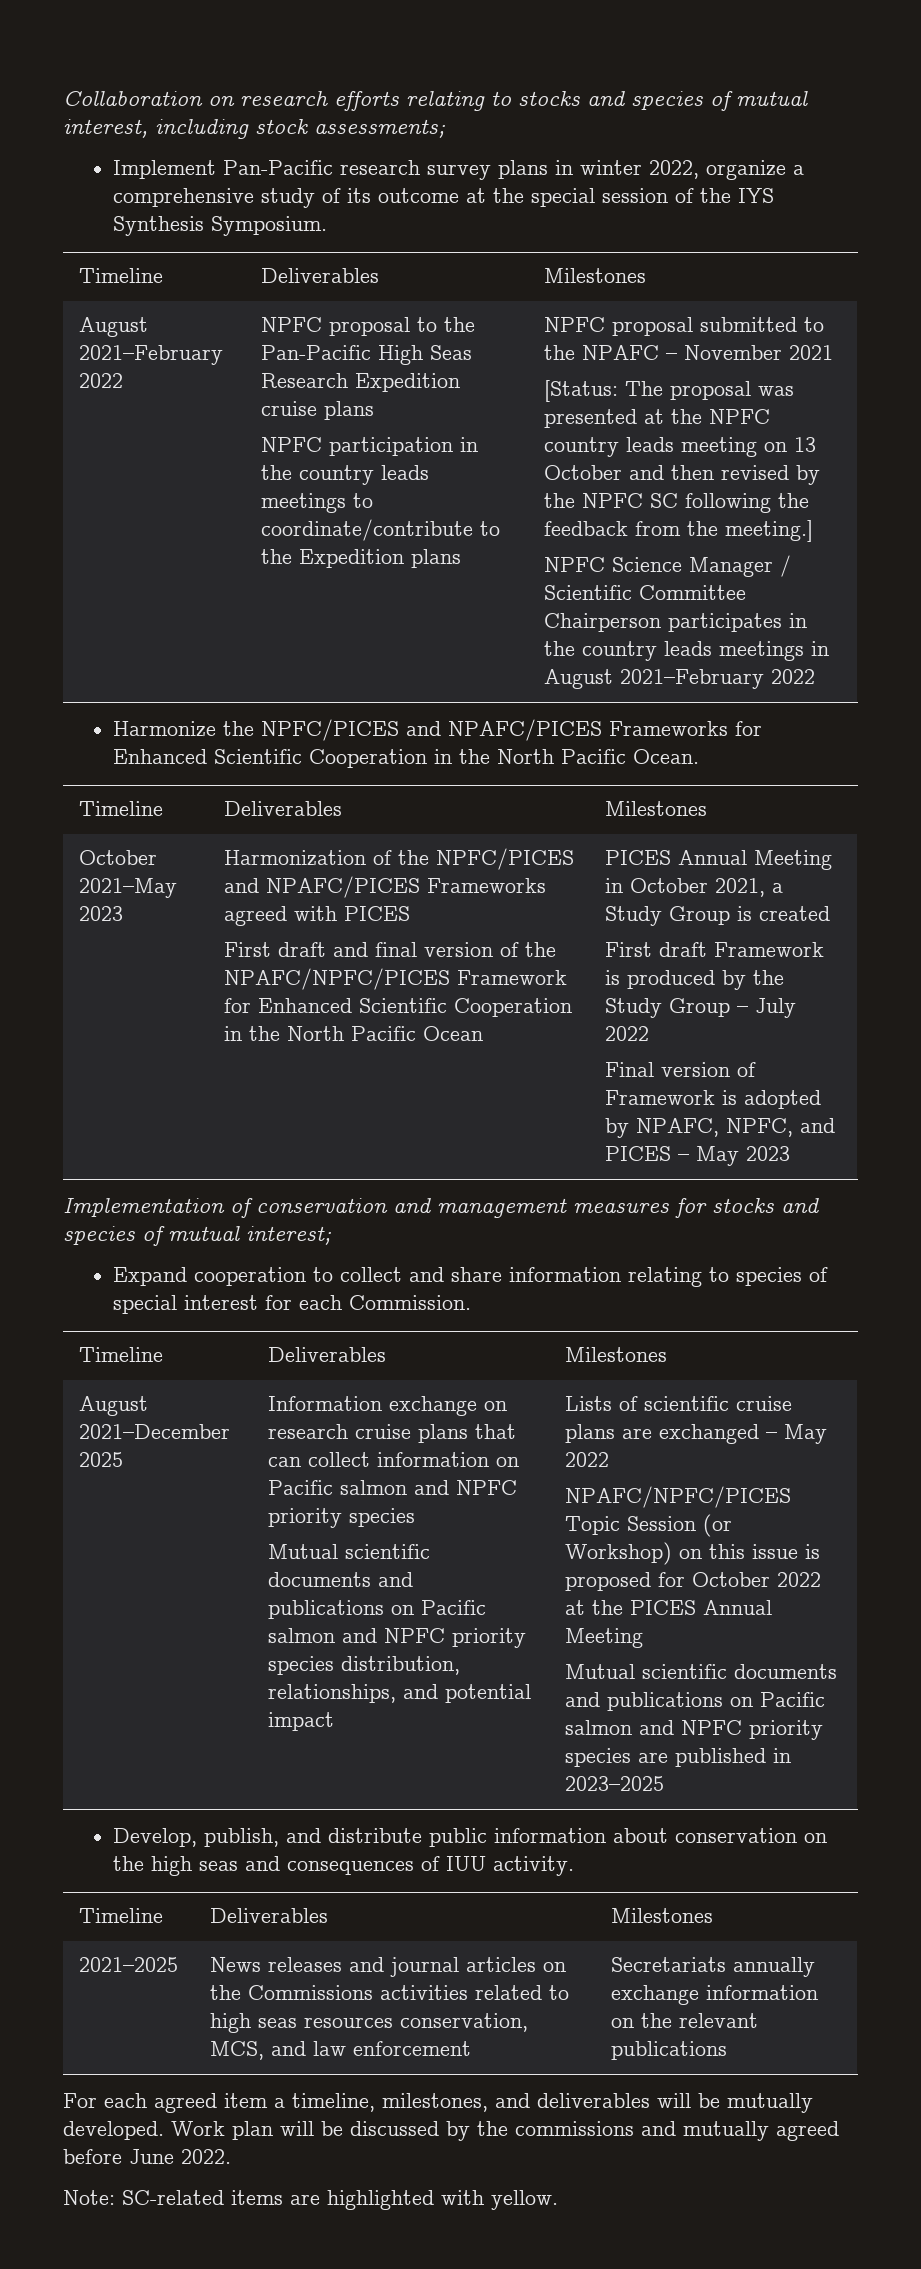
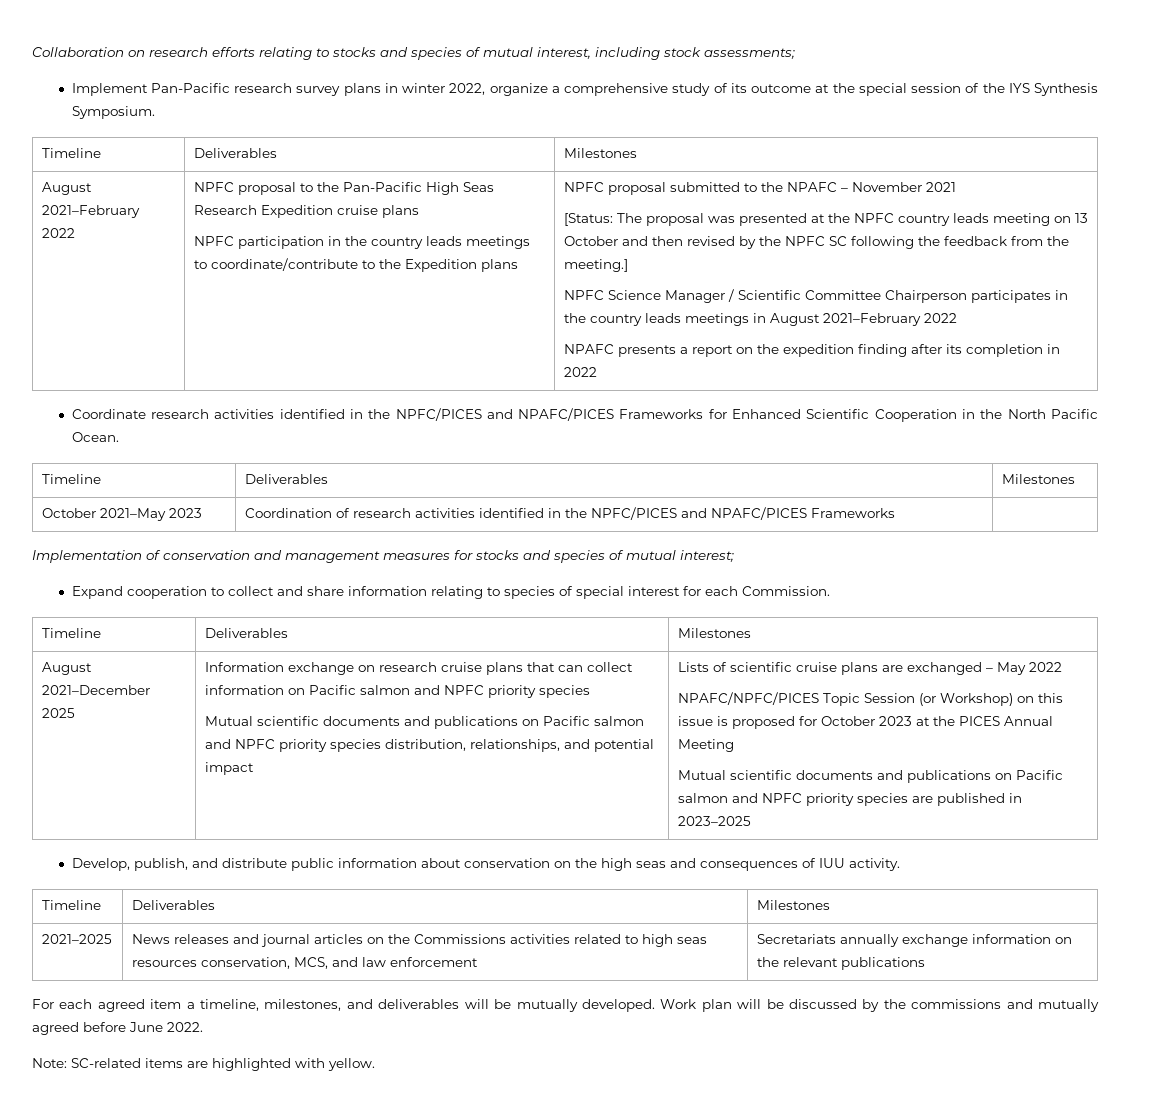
- Harmonize the NPFC/PICES and NPAFC/PICES Frameworks for Enhanced Scientific Cooperation in the North Pacific Ocean.
+ NPAFC presents a report on the expedition finding after its completion in 2022
+ Coordinate research activities identified in the NPFC/PICES and NPAFC/PICES Frameworks for Enhanced Scientific Cooperation in the North Pacific Ocean.
- Harmonization of the NPFC/PICES and NPAFC/PICES Frameworks agreed with PICES
- First draft and final version of the NPAFC/NPFC/PICES Framework for Enhanced Scientific Cooperation in the North Pacific Ocean | PICES Annual Meeting in October 2021, a Study Group is created
- First draft Framework is produced by the Study Group – July 2022
- Final version of Framework is adopted by NPAFC, NPFC, and PICES – May 2023
+ Coordination of research activities identified in the NPFC/PICES and NPAFC/PICES Frameworks
- NPAFC/NPFC/PICES Topic Session (or Workshop) on this issue is proposed for October 2022 at the PICES Annual Meeting
+ NPAFC/NPFC/PICES Topic Session (or Workshop) on this issue is proposed for October 2023 at the PICES Annual Meeting

